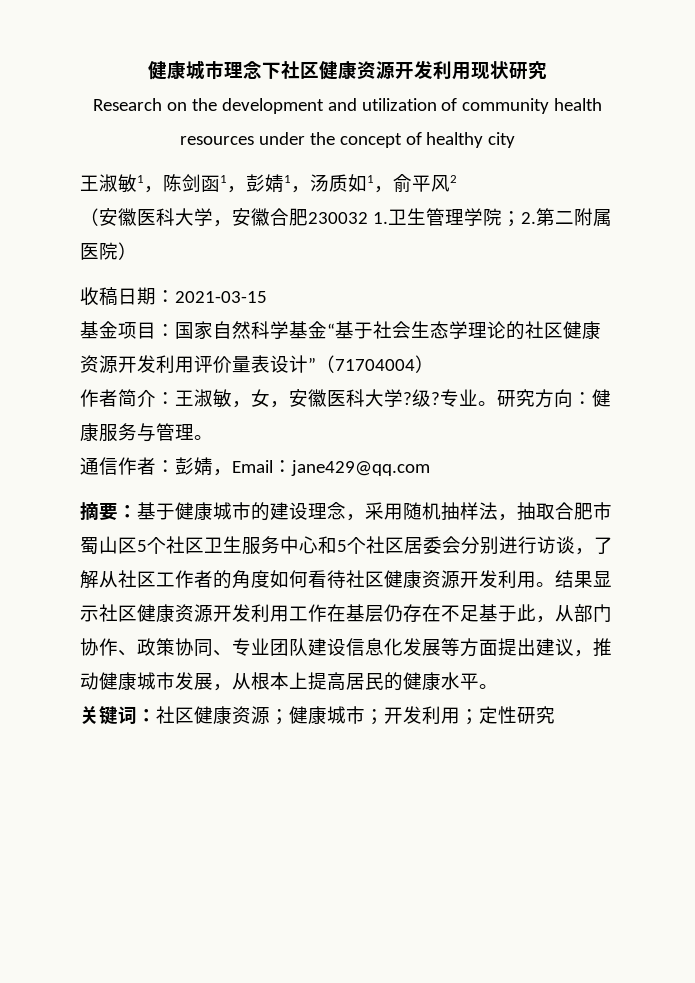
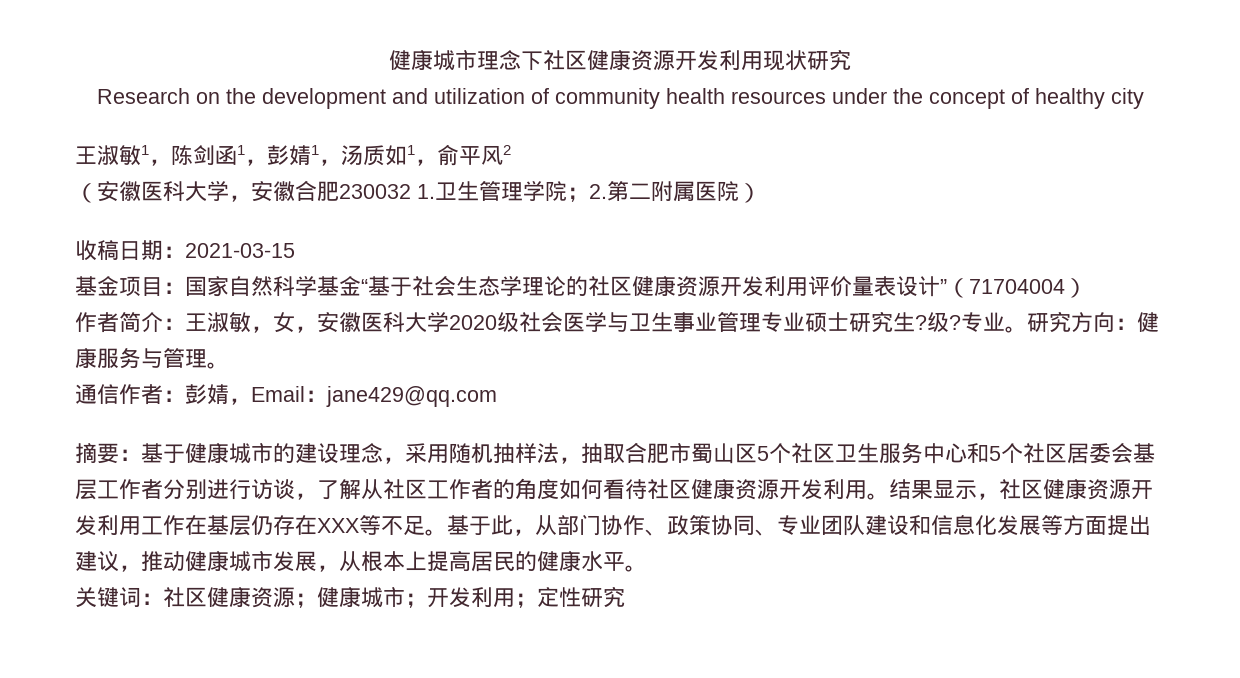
- 作者简介：王淑敏，女，安徽医科大学?
+ 作者简介：王淑敏，女，安徽医科大学2020级社会医学与卫生事业管理专业硕士研究生?
- 摘要：基于健康城市的建设理念，采用随机抽样法，抽取合肥市蜀山区5个社区卫生服务中心和5个社区居委会分别进行访谈，了解从社区工作者的角度如何看待社区健康资源开发利用。
+ 摘要：基于健康城市的建设理念，采用随机抽样法，抽取合肥市蜀山区5个社区卫生服务中心和5个社区居委会基层工作者分别进行访谈，了解从社区工作者的角度如何看待社区健康资源开发利用。
- 结果显示社区健康资源开发利用工作在基层仍存在不足基于此，从部门协作、政策协同、专业团队建设信息化发展等方面提出建议，推动健康城市发展，从根本上提高居民的健康水平。
+ 结果显示，社区健康资源开发利用工作在基层仍存在XXX等不足。基于此，从部门协作、政策协同、专业团队建设和信息化发展等方面提出建议，推动健康城市发展，从根本上提高居民的健康水平。

